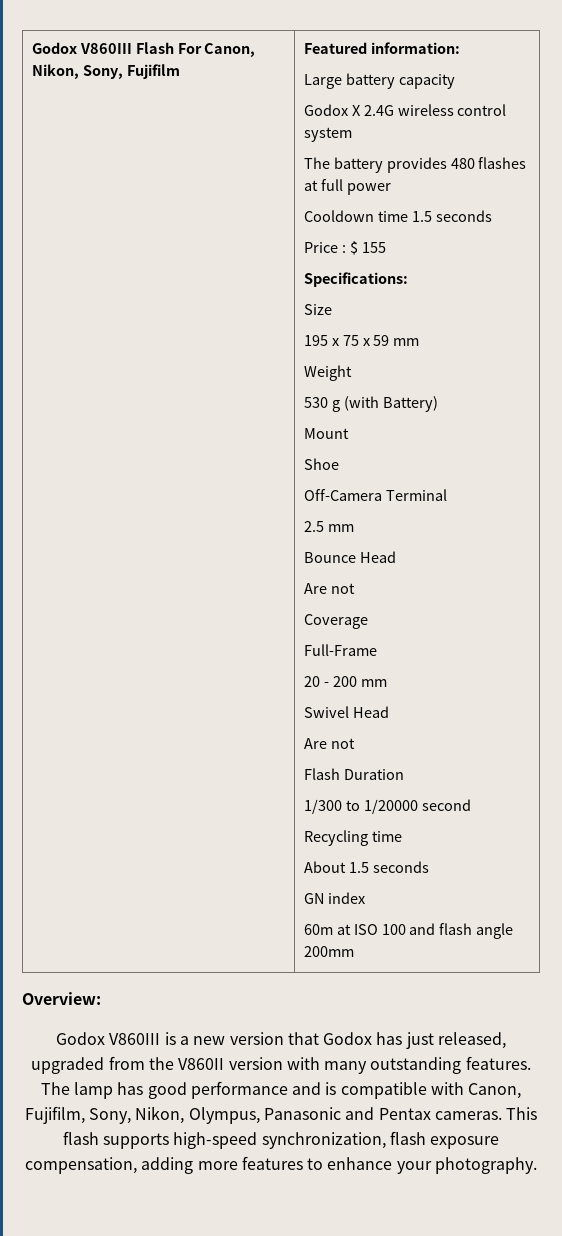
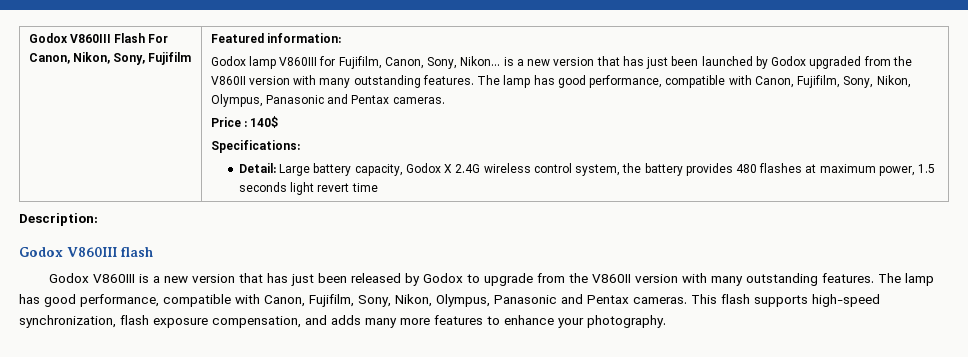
- Large battery capacity
- Godox X 2.4G wireless control system
- The battery provides 480 flashes at full power
- Cooldown time 1.5 seconds
- Price : $ 155
+ Godox lamp V860III for Fujifilm, Canon, Sony, Nikon... is a new version that has just been launched by Godox upgraded from the V860II version with many outstanding features. The lamp has good performance, compatible with Canon, Fujifilm, Sony, Nikon, Olympus, Panasonic and Pentax cameras.
+ Price : 140$
  Specifications:
- Size
- 195 x 75 x 59 mm
- Weight
- 530 g (with Battery)
- Mount
- Shoe
- Off-Camera Terminal
- 2.5 mm
- Bounce Head
- Are not
- Coverage
- Full-Frame
- 20 - 200 mm
- Swivel Head
- Are not
- Flash Duration
- 1/300 to 1/20000 second
- Recycling time
- About 1.5 seconds
- GN index
- 60m at ISO 100 and flash angle 200mm
- Overview:
- Godox V860III is a new version that Godox has just released, upgraded from the V860II version with many outstanding features. The lamp has good performance and is compatible with Canon, Fujifilm, Sony, Nikon, Olympus, Panasonic and Pentax cameras.
+ Detail: Large battery capacity, Godox X 2.4G wireless control system, the battery provides 480 flashes at maximum power, 1.5 seconds light revert time
+ Description:
+ Godox V860III flash
+ Godox V860III is a new version that has just been released by Godox to upgrade from the V860II version with many outstanding features. The lamp has good performance, compatible with Canon, Fujifilm, Sony, Nikon, Olympus, Panasonic and Pentax cameras.
- This flash supports high-speed synchronization, flash exposure compensation, adding more features to enhance your photography.
+ This flash supports high-speed synchronization, flash exposure compensation, and adds many more features to enhance your photography.

